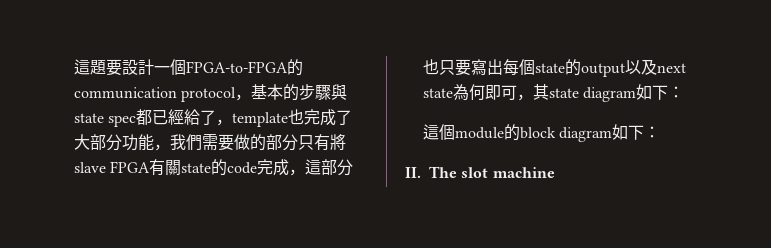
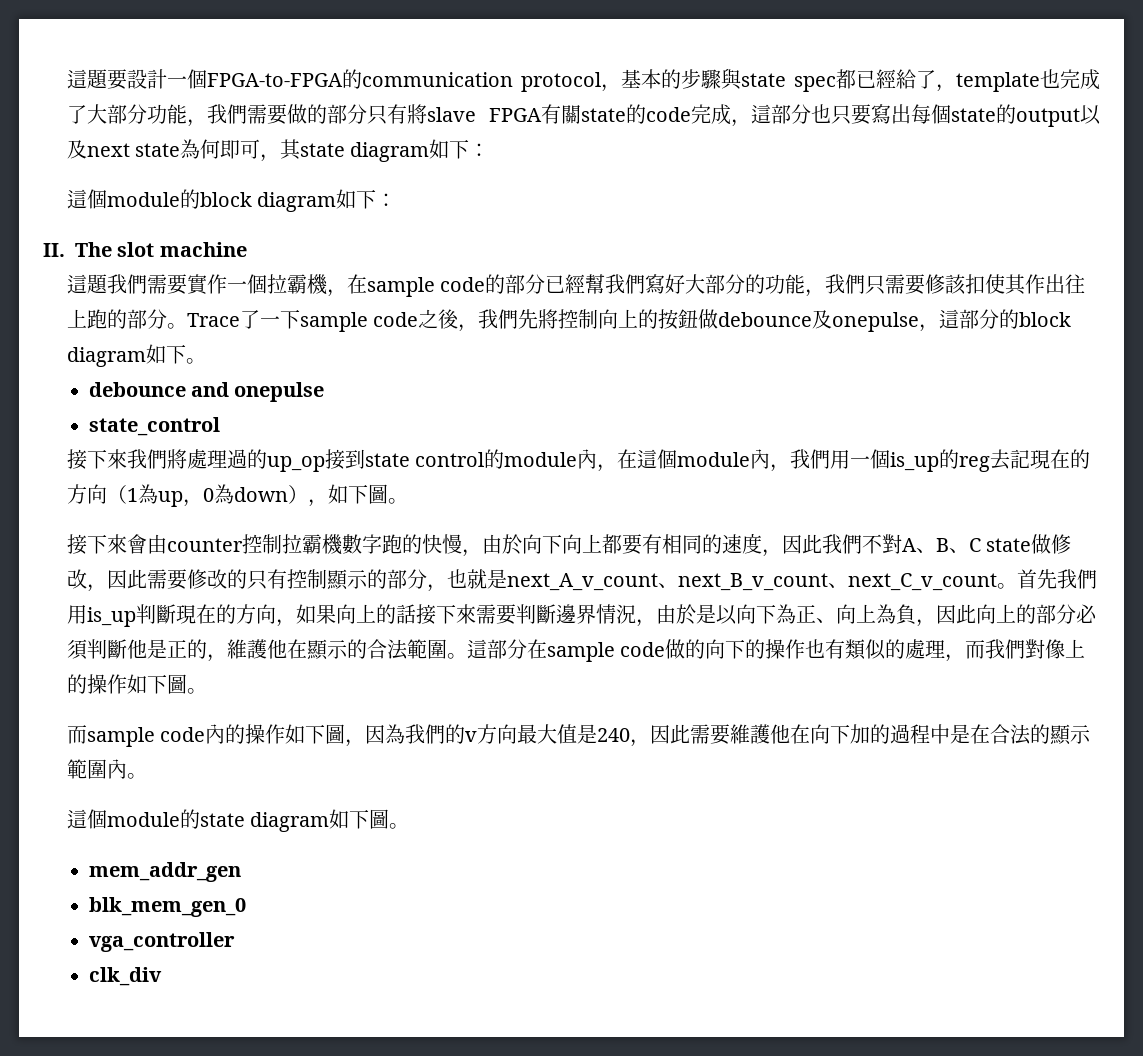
+ 這題我們需要實作一個拉霸機，在sample code的部分已經幫我們寫好大部分的功能，我們只需要修該扣使其作出往上跑的部分。Trace了一下sample code之後，我們先將控制向上的按鈕做debounce及onepulse，這部分的block diagram如下。
+ debounce and onepulse
+ state_control
+ 接下來我們將處理過的up_op接到state control的module內，在這個module內，我們用一個is_up的reg去記現在的方向（1為up，0為down），如下圖。
+ 接下來會由counter控制拉霸機數字跑的快慢，由於向下向上都要有相同的速度，因此我們不對A、B、C state做修改，因此需要修改的只有控制顯示的部分，也就是next_A_v_count、next_B_v_count、next_C_v_count。首先我們用is_up判斷現在的方向，如果向上的話接下來需要判斷邊界情況，由於是以向下為正、向上為負，因此向上的部分必須判斷他是正的，維護他在顯示的合法範圍。這部分在sample code做的向下的操作也有類似的處理，而我們對像上的操作如下圖。
+ 而sample code內的操作如下圖，因為我們的v方向最大值是240，因此需要維護他在向下加的過程中是在合法的顯示範圍內。
+ 這個module的state diagram如下圖。
+ mem_addr_gen
+ blk_mem_gen_0
+ vga_controller
+ clk_div

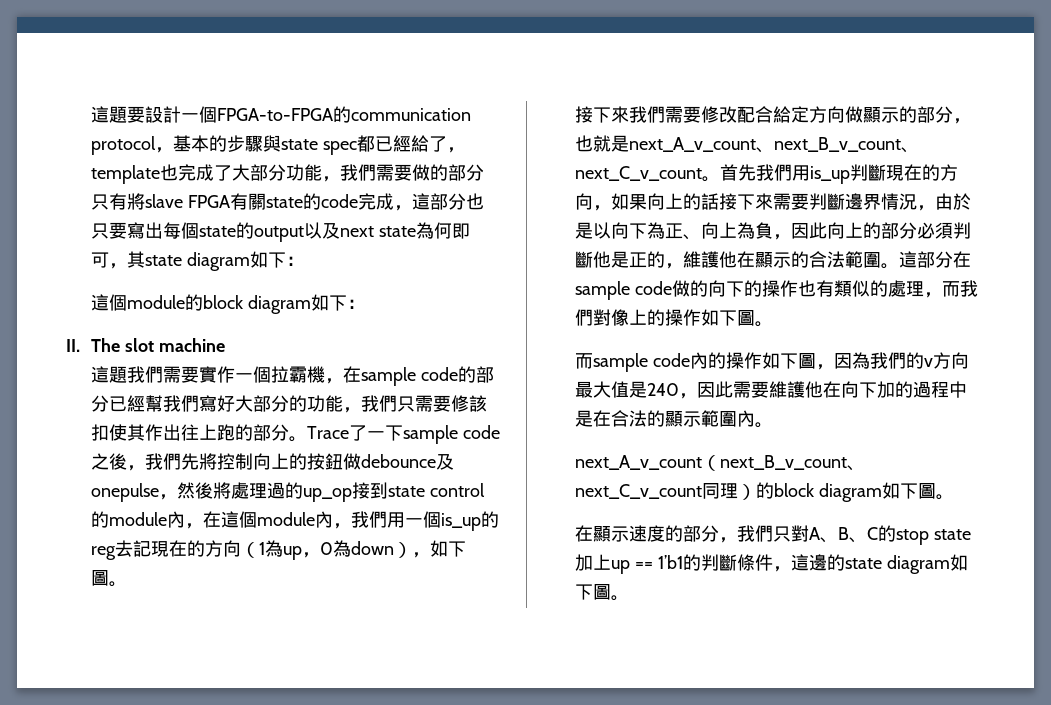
- Trace了一下sample code之後，我們先將控制向上的按鈕做debounce及onepulse，這部分的block diagram如下。
- debounce and onepulse
- state_control
- 接下來我們將處理過的up_op接到state control的module內，在這個module內，我們用一個is_up的reg去記現在的方向（1為up，0為down），如下圖。
+ Trace了一下sample code之後，我們先將控制向上的按鈕做debounce及onepulse，然後將處理過的up_op接到state control的module內，在這個module內，我們用一個is_up的reg去記現在的方向（1為up，0為down），如下圖。
- 接下來會由counter控制拉霸機數字跑的快慢，由於向下向上都要有相同的速度，因此我們不對A、B、C state做修改，因此需要修改的只有控制顯示的部分，也就是next_A_v_count、next_B_v_count、next_C_v_count。
+ 接下來我們需要修改配合給定方向做顯示的部分，也就是next_A_v_count、next_B_v_count、next_C_v_count。
- 這個module的state diagram如下圖。
+ next_A_v_count（next_B_v_count、next_C_v_count同理）的block diagram如下圖。
+ 在顯示速度的部分，我們只對A、B、C的stop state加上up == 1’b1的判斷條件，這邊的state diagram如下圖。
- mem_addr_gen
- blk_mem_gen_0
- vga_controller
- clk_div

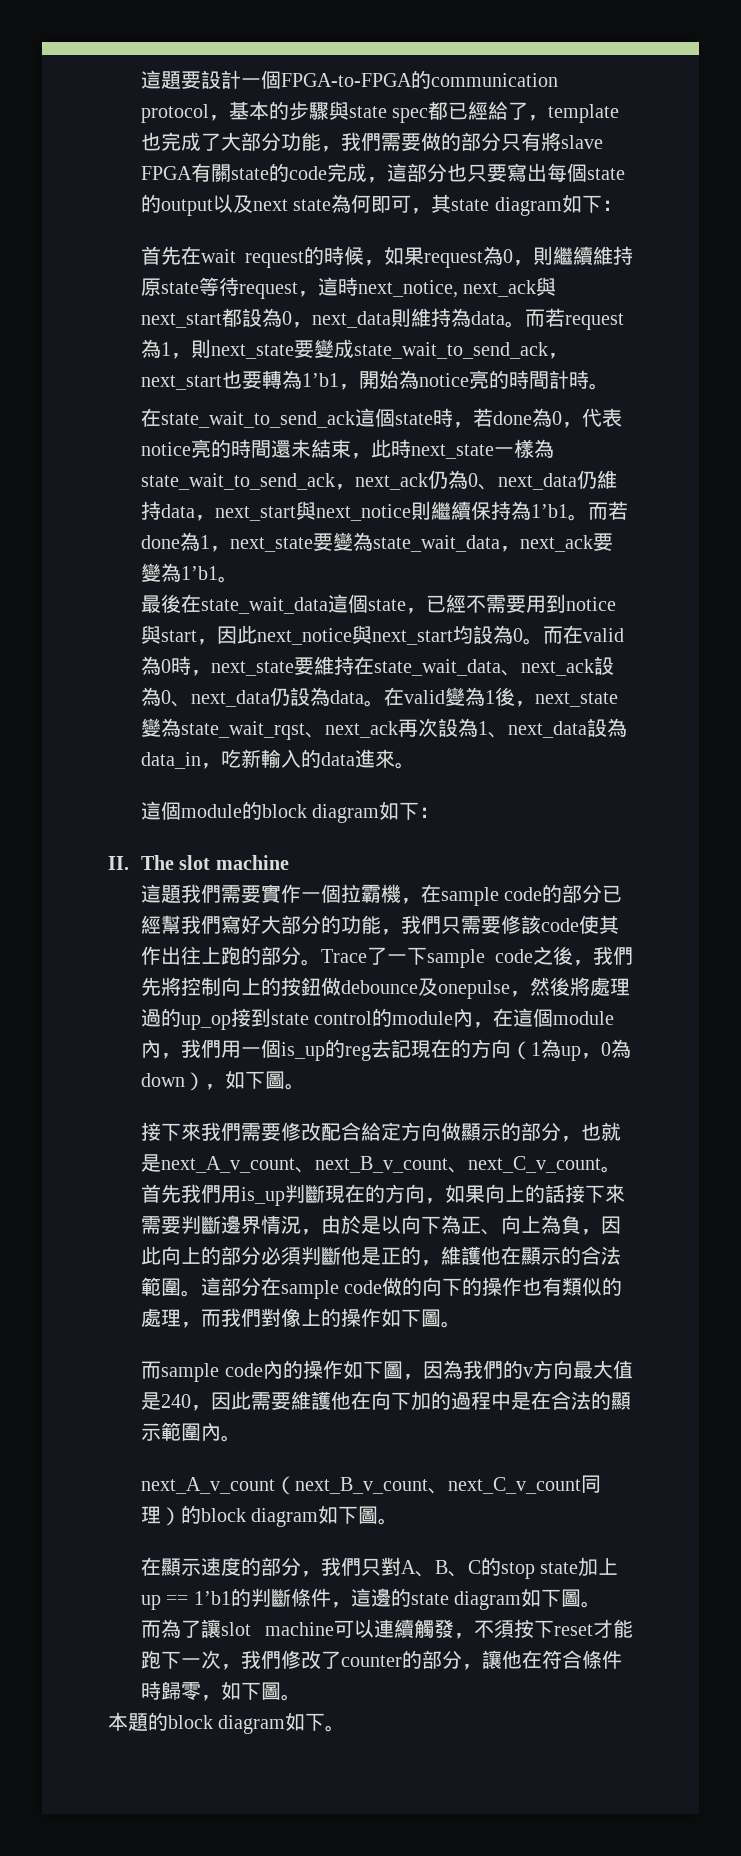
+ 首先在wait request的時候，如果request為0，則繼續維持原state等待request，這時next_notice, next_ack與next_start都設為0，next_data則維持為data。而若request為1，則next_state要變成state_wait_to_send_ack，next_start也要轉為1’b1，開始為notice亮的時間計時。
+ 在state_wait_to_send_ack這個state時，若done為0，代表notice亮的時間還未結束，此時next_state一樣為state_wait_to_send_ack，next_ack仍為0、next_data仍維持data，next_start與next_notice則繼續保持為1’b1。而若done為1，next_state要變為state_wait_data，next_ack要變為1’b1。
+ 最後在state_wait_data這個state，已經不需要用到notice與start，因此next_notice與next_start均設為0。而在valid為0時，next_state要維持在state_wait_data、next_ack設為0、next_data仍設為data。在valid變為1後，next_state變為state_wait_rqst、next_ack再次設為1、next_data設為data_in，吃新輸入的data進來。
- 這題我們需要實作一個拉霸機，在sample code的部分已經幫我們寫好大部分的功能，我們只需要修該扣使其作出往上跑的部分。
+ 這題我們需要實作一個拉霸機，在sample code的部分已經幫我們寫好大部分的功能，我們只需要修該code使其作出往上跑的部分。
+ 而為了讓slot machine可以連續觸發，不須按下reset才能跑下一次，我們修改了counter的部分，讓他在符合條件時歸零，如下圖。
+ 本題的block diagram如下。

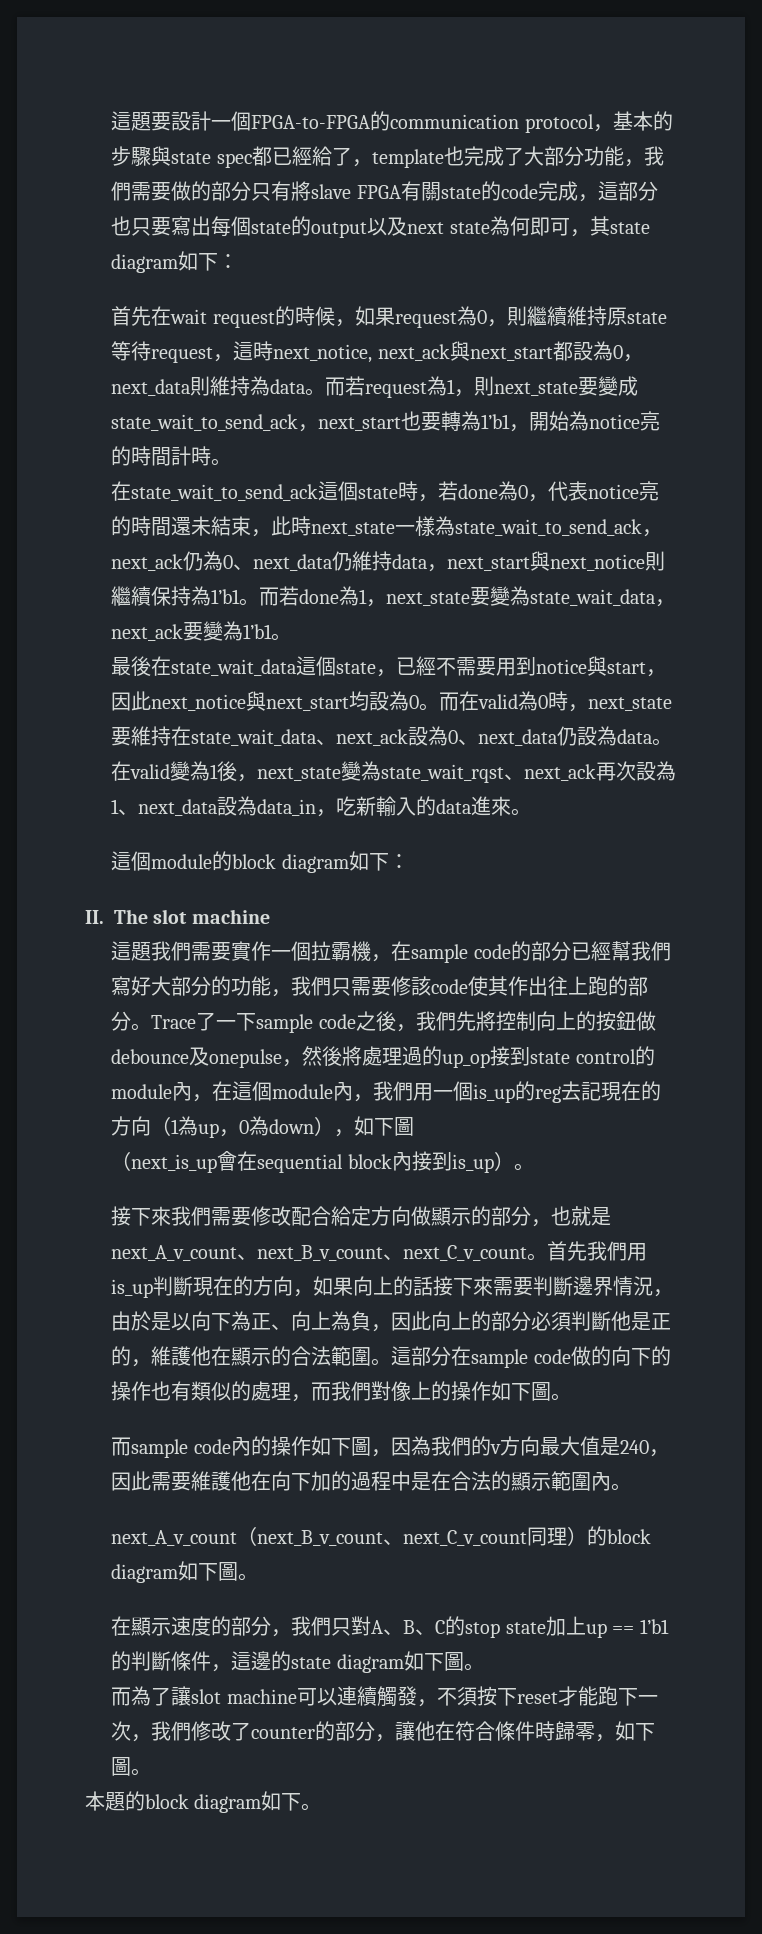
- Trace了一下sample code之後，我們先將控制向上的按鈕做debounce及onepulse，然後將處理過的up_op接到state control的module內，在這個module內，我們用一個is_up的reg去記現在的方向（1為up，0為down），如下圖。
+ Trace了一下sample code之後，我們先將控制向上的按鈕做debounce及onepulse，然後將處理過的up_op接到state control的module內，在這個module內，我們用一個is_up的reg去記現在的方向（1為up，0為down），如下圖
+ （next_is_up會在sequential block內接到is_up）。

